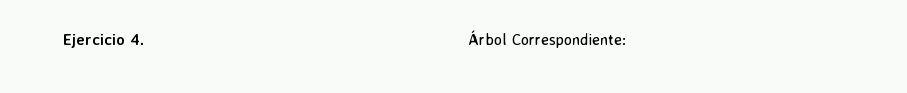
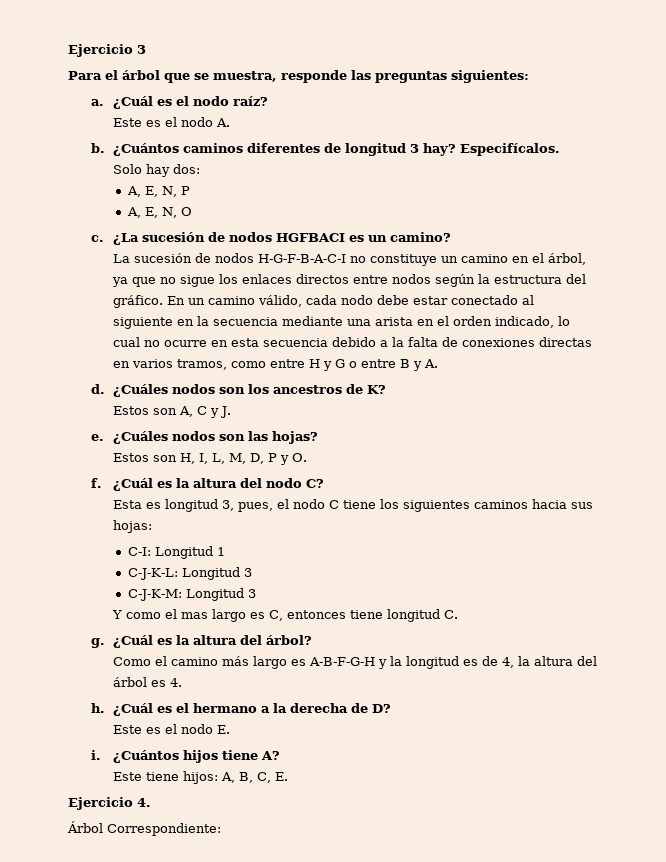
+ Ejercicio 3
+ Para el árbol que se muestra, responde las preguntas siguientes:
+ a. ¿Cuál es el nodo raíz?
+ Este es el nodo A.
+ b. ¿Cuántos caminos diferentes de longitud 3 hay? Especifícalos.
+ Solo hay dos:
+ A, E, N, P
+ A, E, N, O
+ c. ¿La sucesión de nodos HGFBACI es un camino?
+ La sucesión de nodos H-G-F-B-A-C-I no constituye un camino en el árbol, ya que no sigue los enlaces directos entre nodos según la estructura del gráfico. En un camino válido, cada nodo debe estar conectado al siguiente en la secuencia mediante una arista en el orden indicado, lo cual no ocurre en esta secuencia debido a la falta de conexiones directas en varios tramos, como entre H y G o entre B y A.
+ d. ¿Cuáles nodos son los ancestros de K?
+ Estos son A, C y J.
+ e. ¿Cuáles nodos son las hojas?
+ Estos son H, I, L, M, D, P y O.
+ f. ¿Cuál es la altura del nodo C?
+ Esta es longitud 3, pues, el nodo C tiene los siguientes caminos hacia sus hojas:
+ C-I: Longitud 1
+ C-J-K-L: Longitud 3
+ C-J-K-M: Longitud 3
+ Y como el mas largo es C, entonces tiene longitud C.
+ g. ¿Cuál es la altura del árbol?
+ Como el camino más largo es A-B-F-G-H y la longitud es de 4, la altura del árbol es 4.
+ h. ¿Cuál es el hermano a la derecha de D?
+ Este es el nodo E.
+ i. ¿Cuántos hijos tiene A?
+ Este tiene hijos: A, B, C, E.

